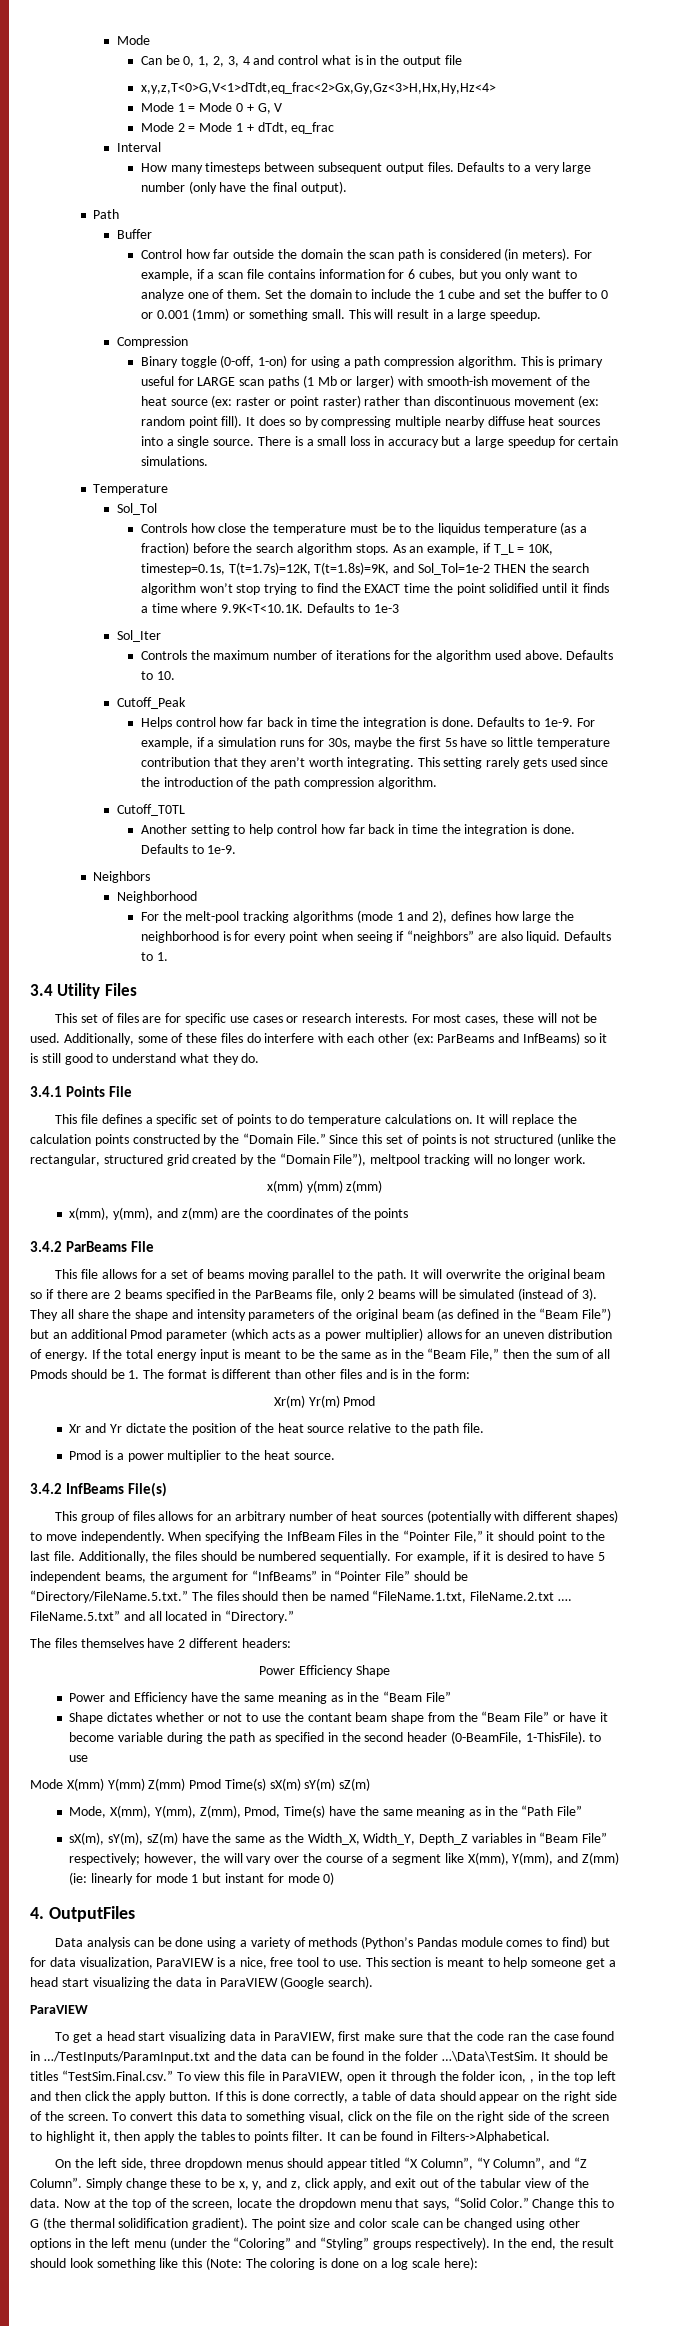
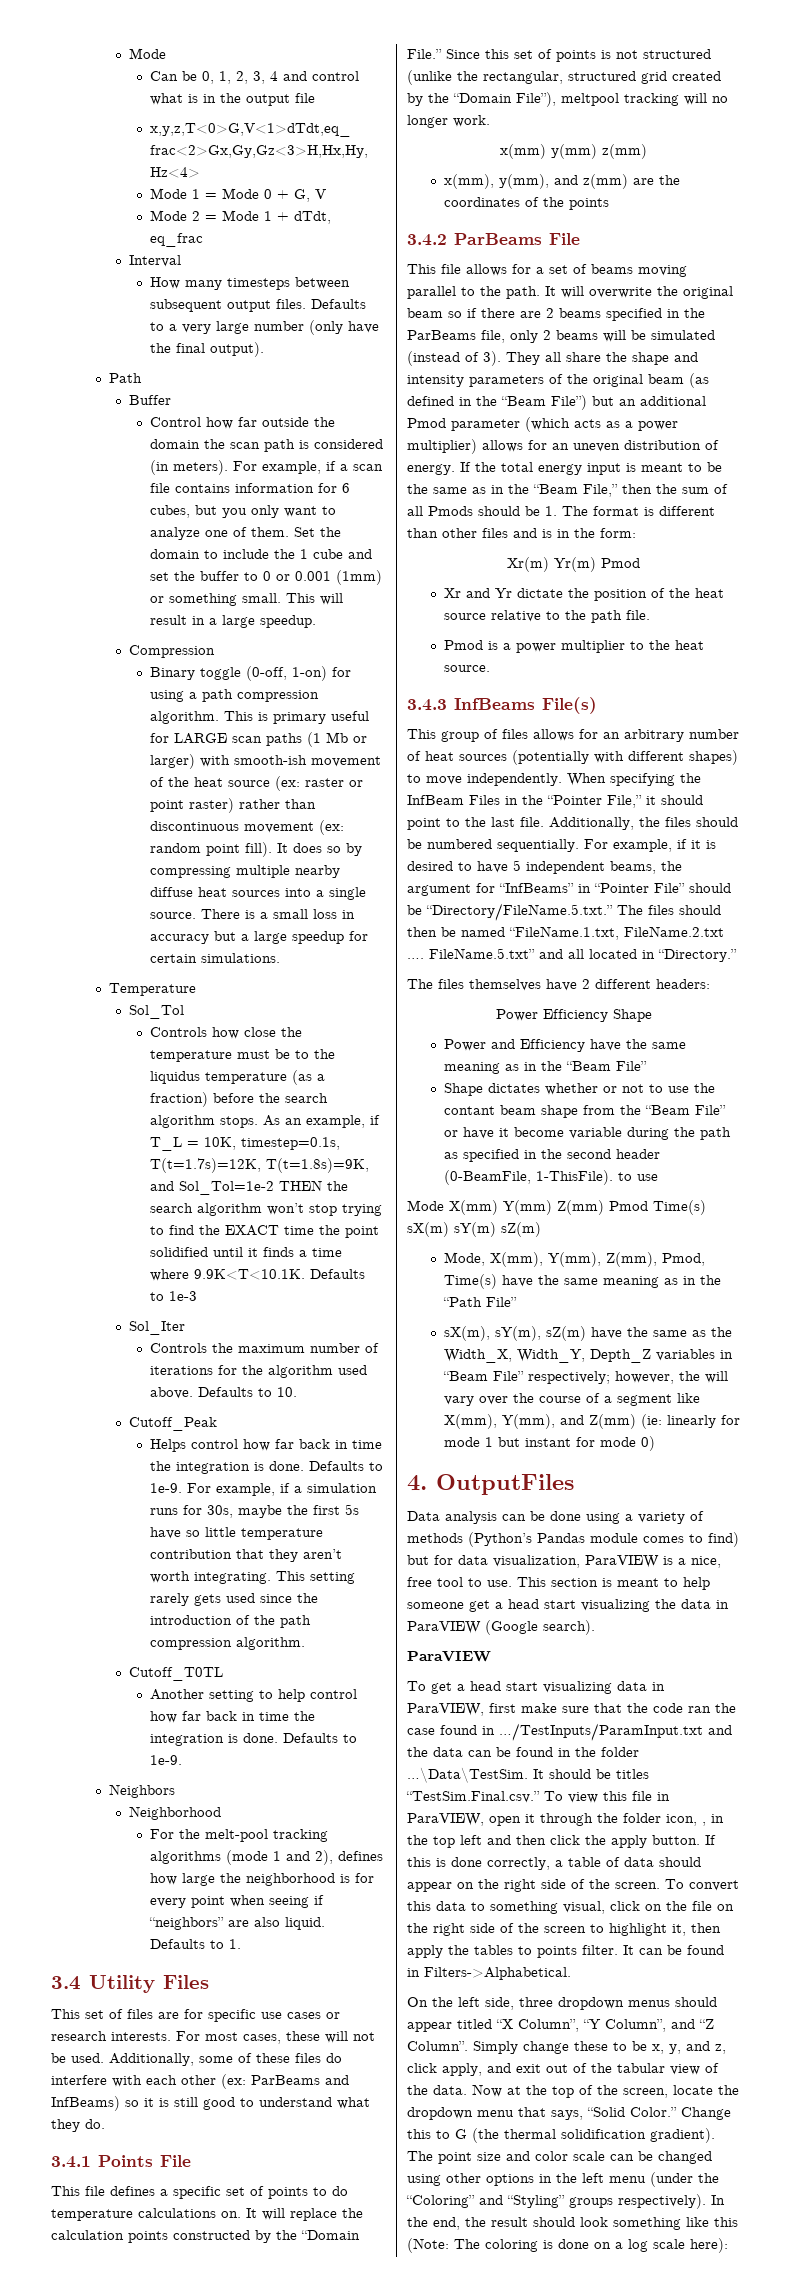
- 3.4.2 InfBeams File(s)
+ 3.4.3 InfBeams File(s)

